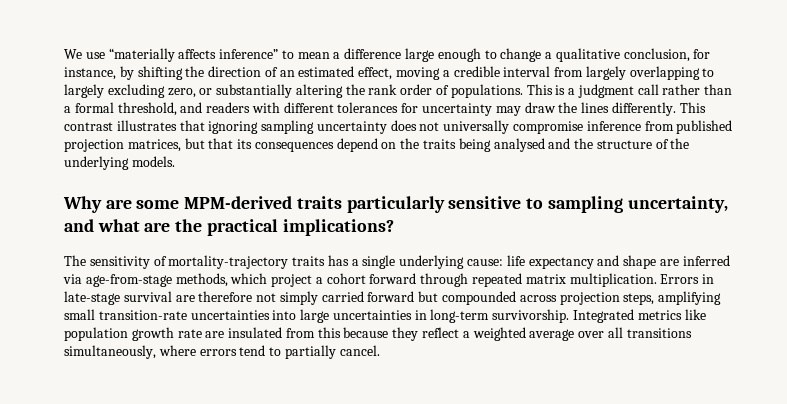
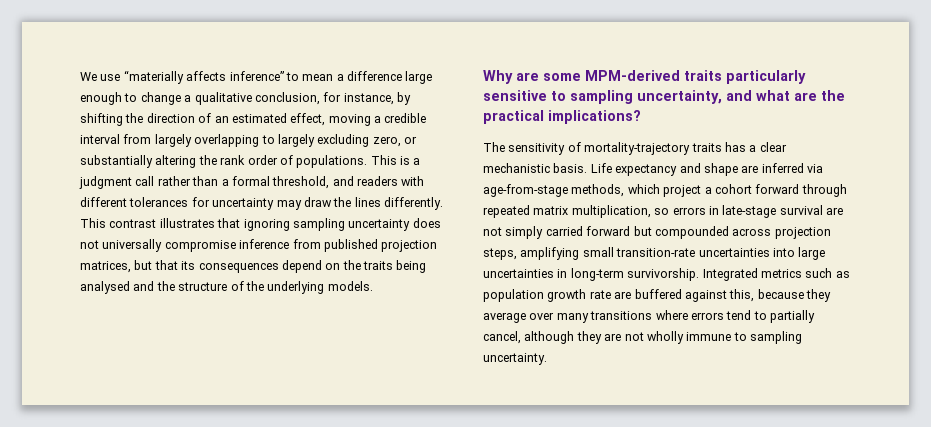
- The sensitivity of mortality-trajectory traits has a single underlying cause: life expectancy and shape are inferred via age-from-stage methods, which project a cohort forward through repeated matrix multiplication. Errors in late-stage survival are therefore not simply carried forward but compounded across projection steps, amplifying small transition-rate uncertainties into large uncertainties in long-term survivorship.
+ The sensitivity of mortality-trajectory traits has a clear mechanistic basis. Life expectancy and shape are inferred via age-from-stage methods, which project a cohort forward through repeated matrix multiplication, so errors in late-stage survival are not simply carried forward but compounded across projection steps, amplifying small transition-rate uncertainties into large uncertainties in long-term survivorship.
- Integrated metrics like population growth rate are insulated from this because they reflect a weighted average over all transitions simultaneously, where errors tend to partially cancel.
+ Integrated metrics such as population growth rate are buffered against this, because they average over many transitions where errors tend to partially cancel, although they are not wholly immune to sampling uncertainty.

